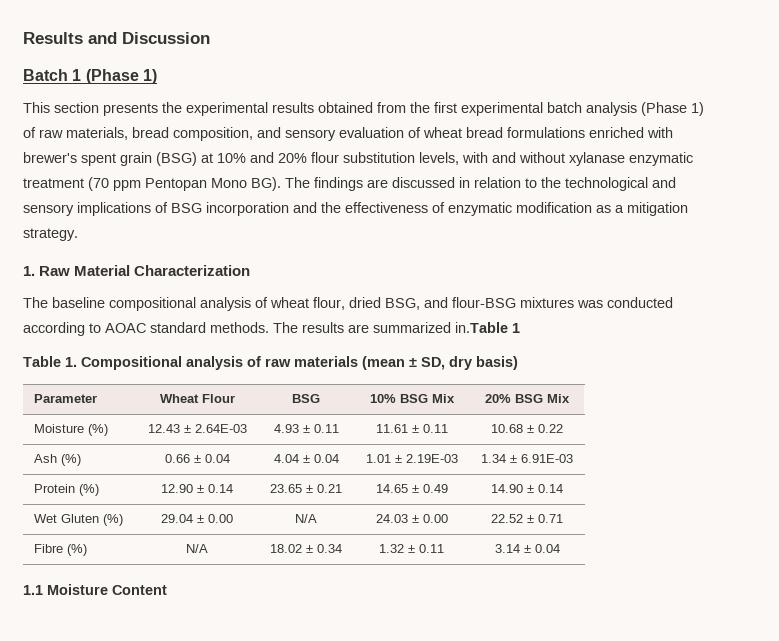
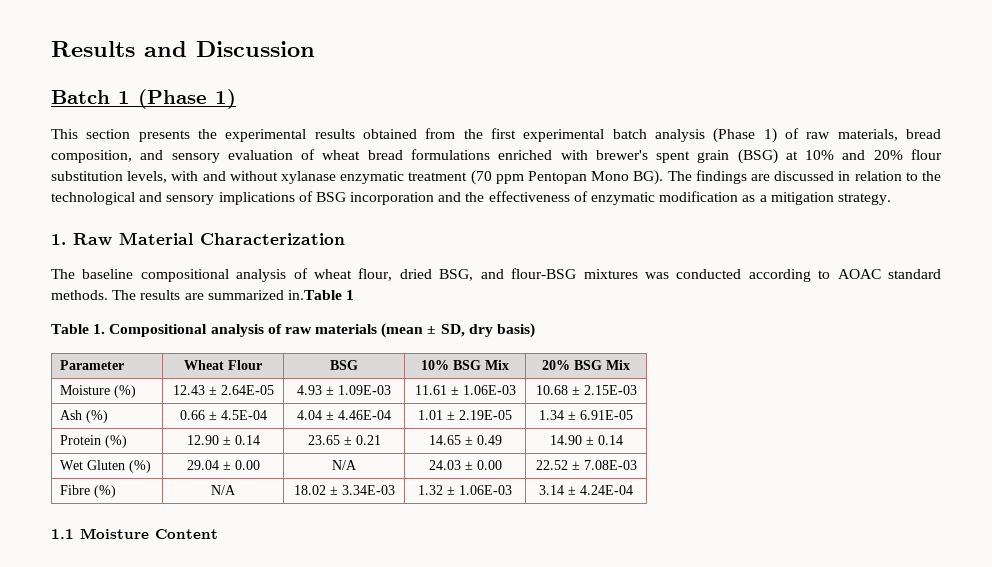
- Moisture (%) | 12.43 ± 2.64E-03 | 4.93 ± 0.11 | 11.61 ± 0.11 | 10.68 ± 0.22
+ Moisture (%) | 12.43 ± 2.64E-05 | 4.93 ± 1.09E-03 | 11.61 ± 1.06E-03 | 10.68 ± 2.15E-03
- Ash (%) | 0.66 ± 0.04 | 4.04 ± 0.04 | 1.01 ± 2.19E-03 | 1.34 ± 6.91E-03
+ Ash (%) | 0.66 ± 4.5E-04 | 4.04 ± 4.46E-04 | 1.01 ± 2.19E-05 | 1.34 ± 6.91E-05
- Wet Gluten (%) | 29.04 ± 0.00 | N/A | 24.03 ± 0.00 | 22.52 ± 0.71
+ Wet Gluten (%) | 29.04 ± 0.00 | N/A | 24.03 ± 0.00 | 22.52 ± 7.08E-03
- Fibre (%) | N/A | 18.02 ± 0.34 | 1.32 ± 0.11 | 3.14 ± 0.04
+ Fibre (%) | N/A | 18.02 ± 3.34E-03 | 1.32 ± 1.06E-03 | 3.14 ± 4.24E-04

